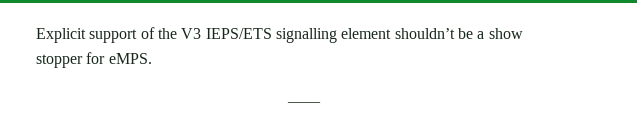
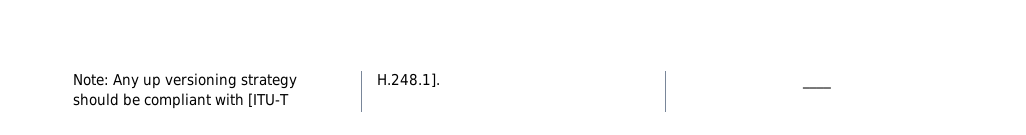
- Explicit support of the V3 IEPS/ETS signalling element shouldn’t be a show stopper for eMPS.
+ Note: Any up versioning strategy should be compliant with [ITU-T H.248.1].

